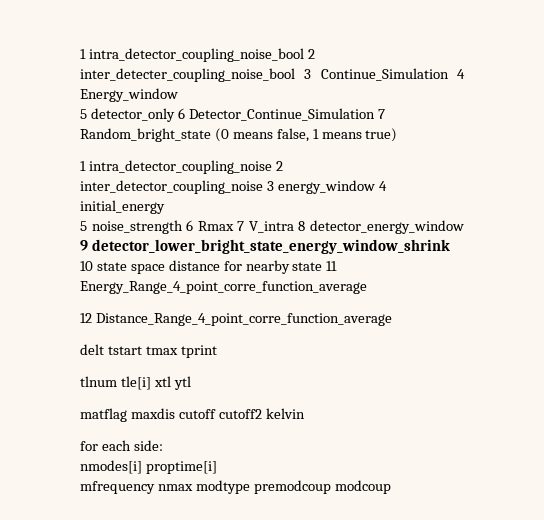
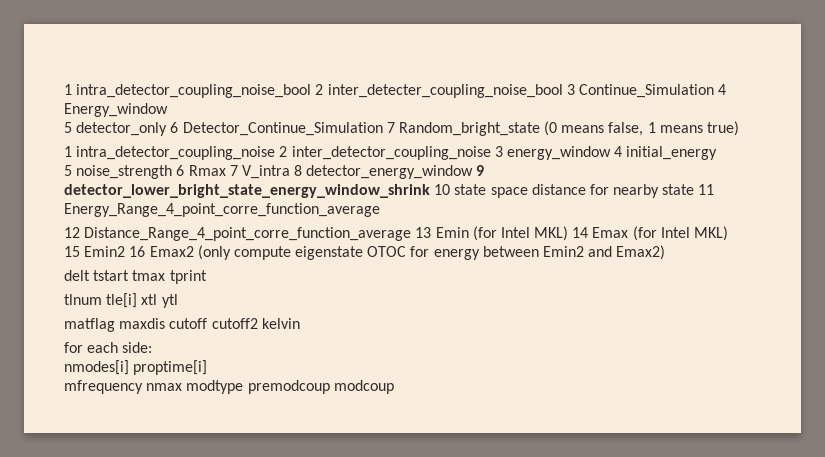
- 12 Distance_Range_4_point_corre_function_average
+ 12 Distance_Range_4_point_corre_function_average 13 Emin (for Intel MKL) 14 Emax (for Intel MKL)
+ 15 Emin2 16 Emax2 (only compute eigenstate OTOC for energy between Emin2 and Emax2)

